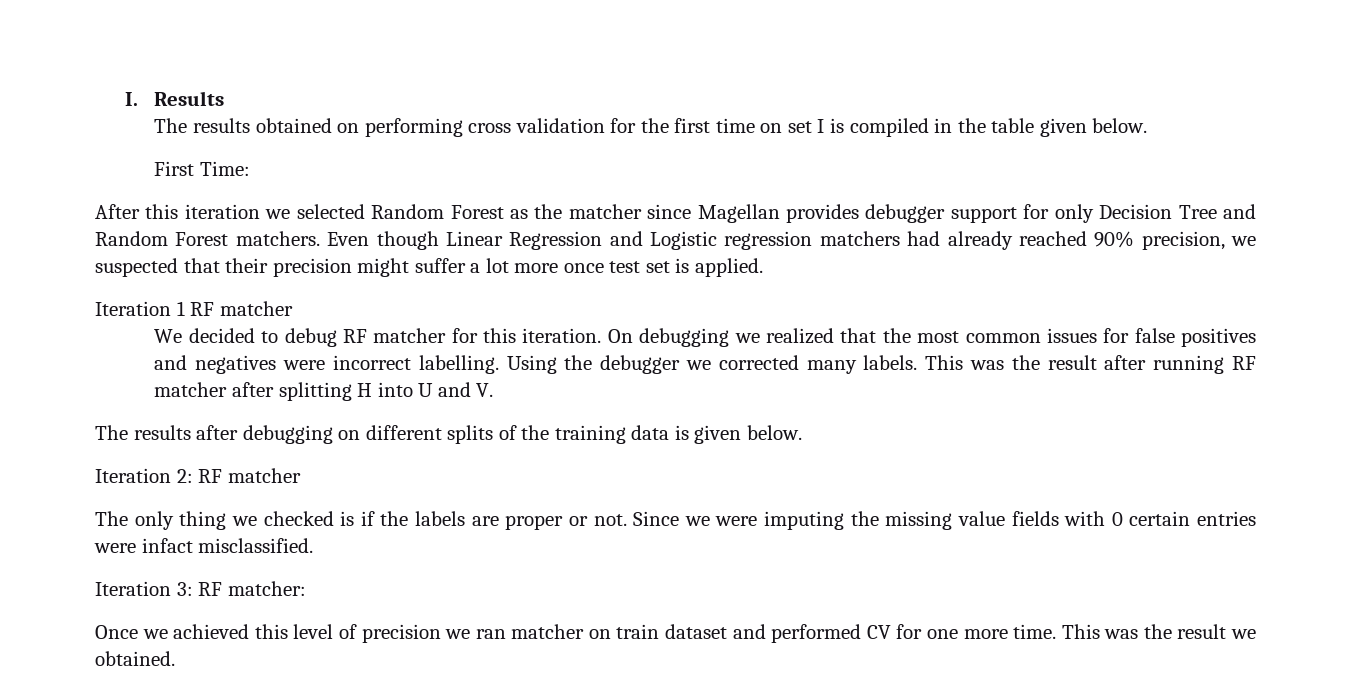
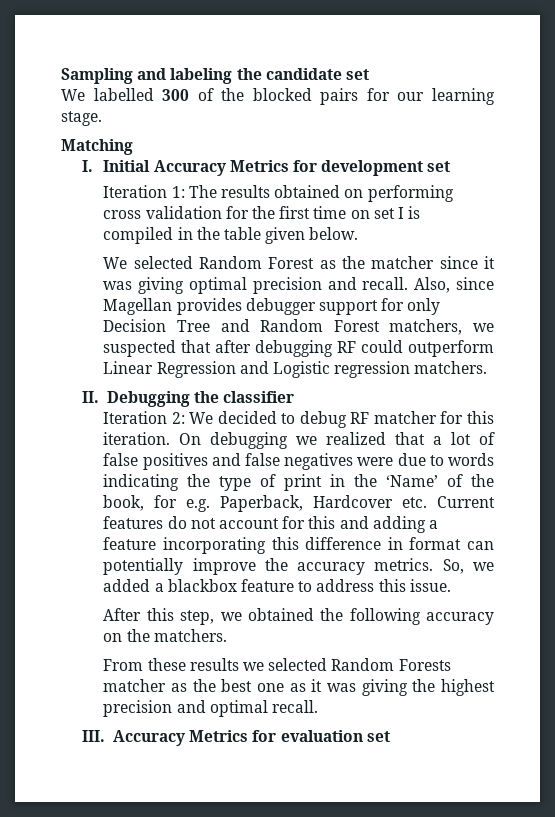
- I. Results
- The results obtained on performing cross validation for the first time on set I is compiled in the table given below.
+ Sampling and labeling the candidate set
+ We labelled 300 of the blocked pairs for our learning stage.
+ Matching
+ I. Initial Accuracy Metrics for development set
+ Iteration 1: The results obtained on performing cross validation for the first time on set I is compiled in the table given below.
- First Time:
- After this iteration we selected Random Forest as the matcher since Magellan provides debugger support for only Decision Tree and Random Forest matchers. Even though Linear Regression and Logistic regression matchers had already reached 90% precision, we suspected that their precision might suffer a lot more once test set is applied.
- Iteration 1 RF matcher
- We decided to debug RF matcher for this iteration.
+ We selected Random Forest as the matcher since it was giving optimal precision and recall. Also, since Magellan provides debugger support for only Decision Tree and Random Forest matchers, we suspected that after debugging RF could outperform Linear Regression and Logistic regression matchers.
+ II. Debugging the classifier
+ Iteration 2: We decided to debug RF matcher for this iteration.
- On debugging we realized that the most common issues for false positives and negatives were incorrect labelling. Using the debugger we corrected many labels. This was the result after running RF matcher after splitting H into U and V.
- The results after debugging on different splits of the training data is given below.
- Iteration 2: RF matcher
- The only thing we checked is if the labels are proper or not. Since we were imputing the missing value fields with 0 certain entries were infact misclassified.
- Iteration 3: RF matcher:
- Once we achieved this level of precision we ran matcher on train dataset and performed CV for one more time. This was the result we obtained.
+ On debugging we realized that a lot of false positives and false negatives were due to words indicating the type of print in the ‘Name’ of the book, for e.g. Paperback, Hardcover etc. Current features do not account for this and adding a feature incorporating this difference in format can potentially improve the accuracy metrics. So, we added a blackbox feature to address this issue.
+ After this step, we obtained the following accuracy on the matchers.
+ From these results we selected Random Forests matcher as the best one as it was giving the highest precision and optimal recall.
+ III. Accuracy Metrics for evaluation set

